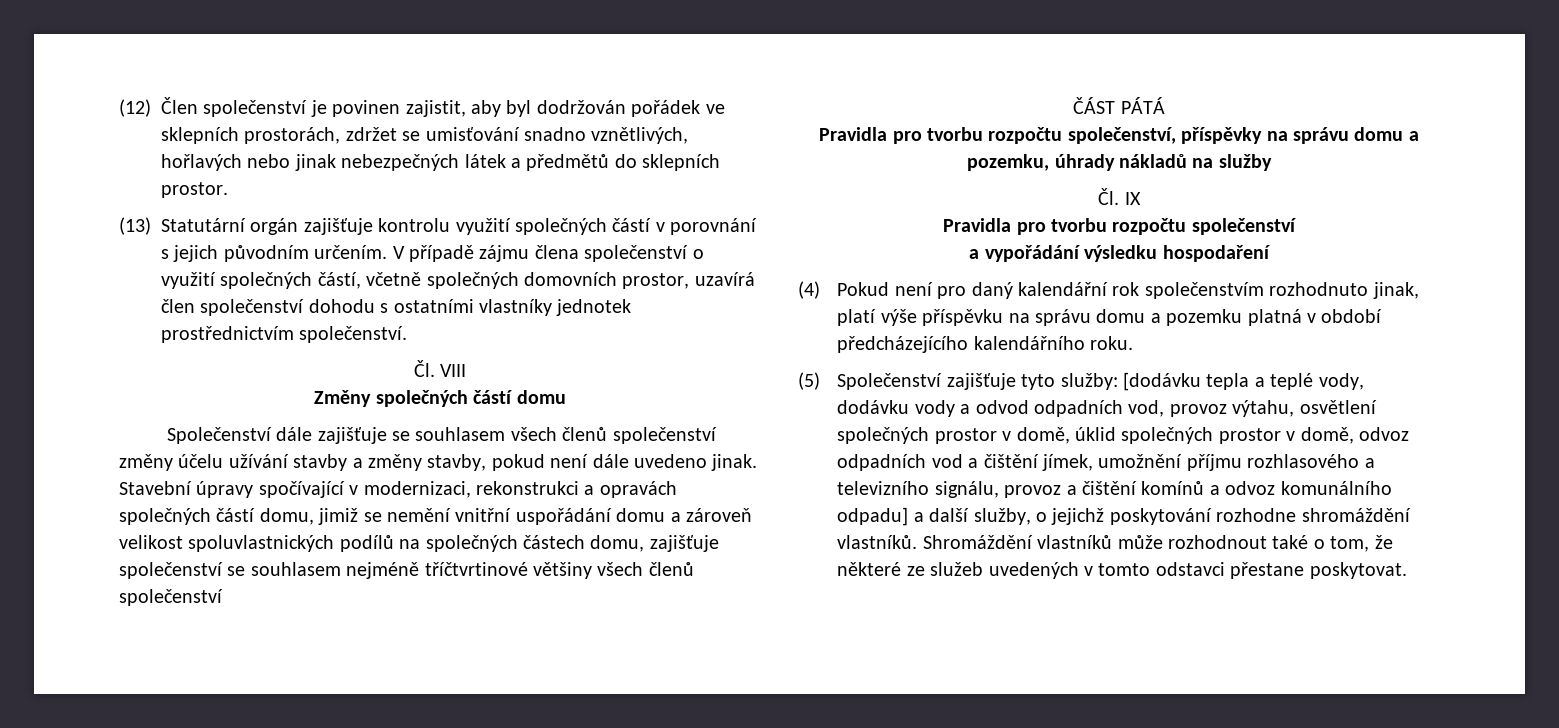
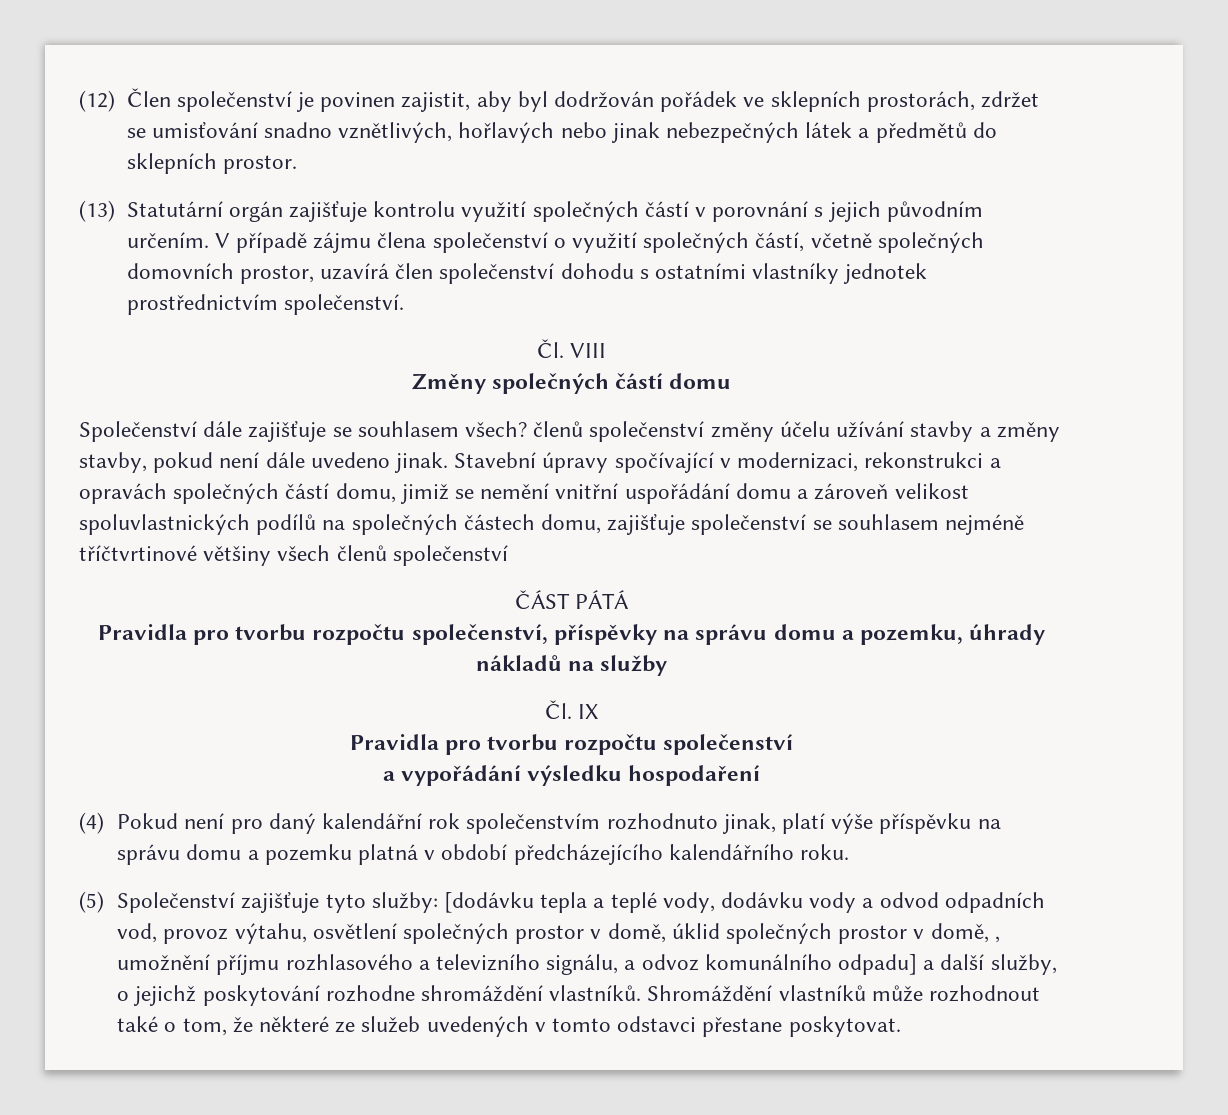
- Společenství dále zajišťuje se souhlasem všech členů společenství změny účelu užívání stavby a změny stavby, pokud není dále uvedeno jinak.
+ Společenství dále zajišťuje se souhlasem všech? členů společenství změny účelu užívání stavby a změny stavby, pokud není dále uvedeno jinak.
- (5) Společenství zajišťuje tyto služby: [dodávku tepla a teplé vody, dodávku vody a odvod odpadních vod, provoz výtahu, osvětlení společných prostor v domě, úklid společných prostor v domě, odvoz odpadních vod a čištění jímek, umožnění příjmu rozhlasového a televizního signálu, provoz a čištění komínů a odvoz komunálního odpadu] a další služby, o jejichž poskytování rozhodne shromáždění vlastníků.
+ (5) Společenství zajišťuje tyto služby: [dodávku tepla a teplé vody, dodávku vody a odvod odpadních vod, provoz výtahu, osvětlení společných prostor v domě, úklid společných prostor v domě, , umožnění příjmu rozhlasového a televizního signálu, a odvoz komunálního odpadu] a další služby, o jejichž poskytování rozhodne shromáždění vlastníků.

